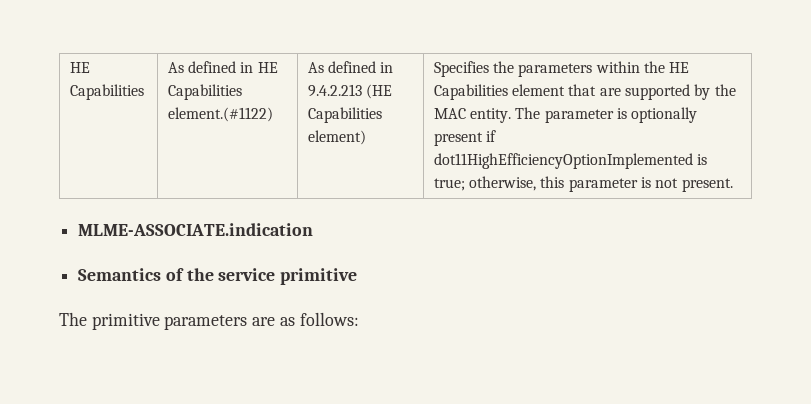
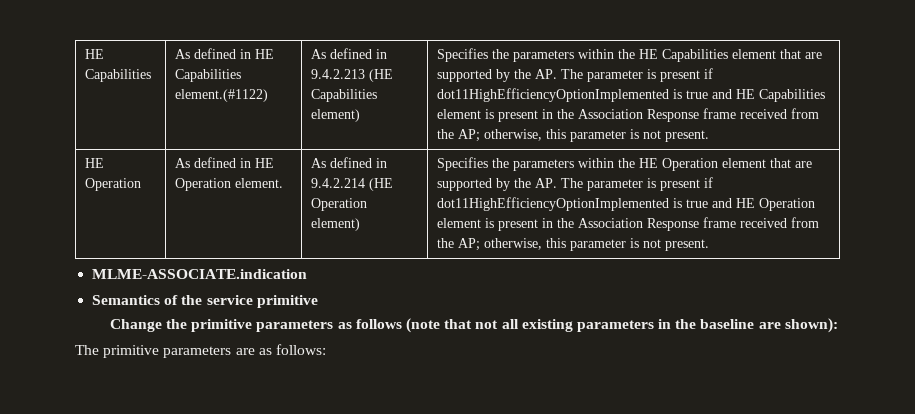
- Specifies the parameters within the HE Capabilities element that are supported by the MAC entity. The parameter is optionally present if dot11HighEfficiencyOptionImplemented is true; otherwise, this parameter is not present.
+ Specifies the parameters within the HE Capabilities element that are supported by the AP. The parameter is present if dot11HighEfficiencyOptionImplemented is true and HE Capabilities element is present in the Association Response frame received from the AP; otherwise, this parameter is not present.
+ HE Operation | As defined in HE Operation element. | As defined in 9.4.2.214 (HE Operation element) | Specifies the parameters within the HE Operation element that are supported by the AP. The parameter is present if dot11HighEfficiencyOptionImplemented is true and HE Operation element is present in the Association Response frame received from the AP; otherwise, this parameter is not present.
+ Change the primitive parameters as follows (note that not all existing parameters in the baseline are shown):

